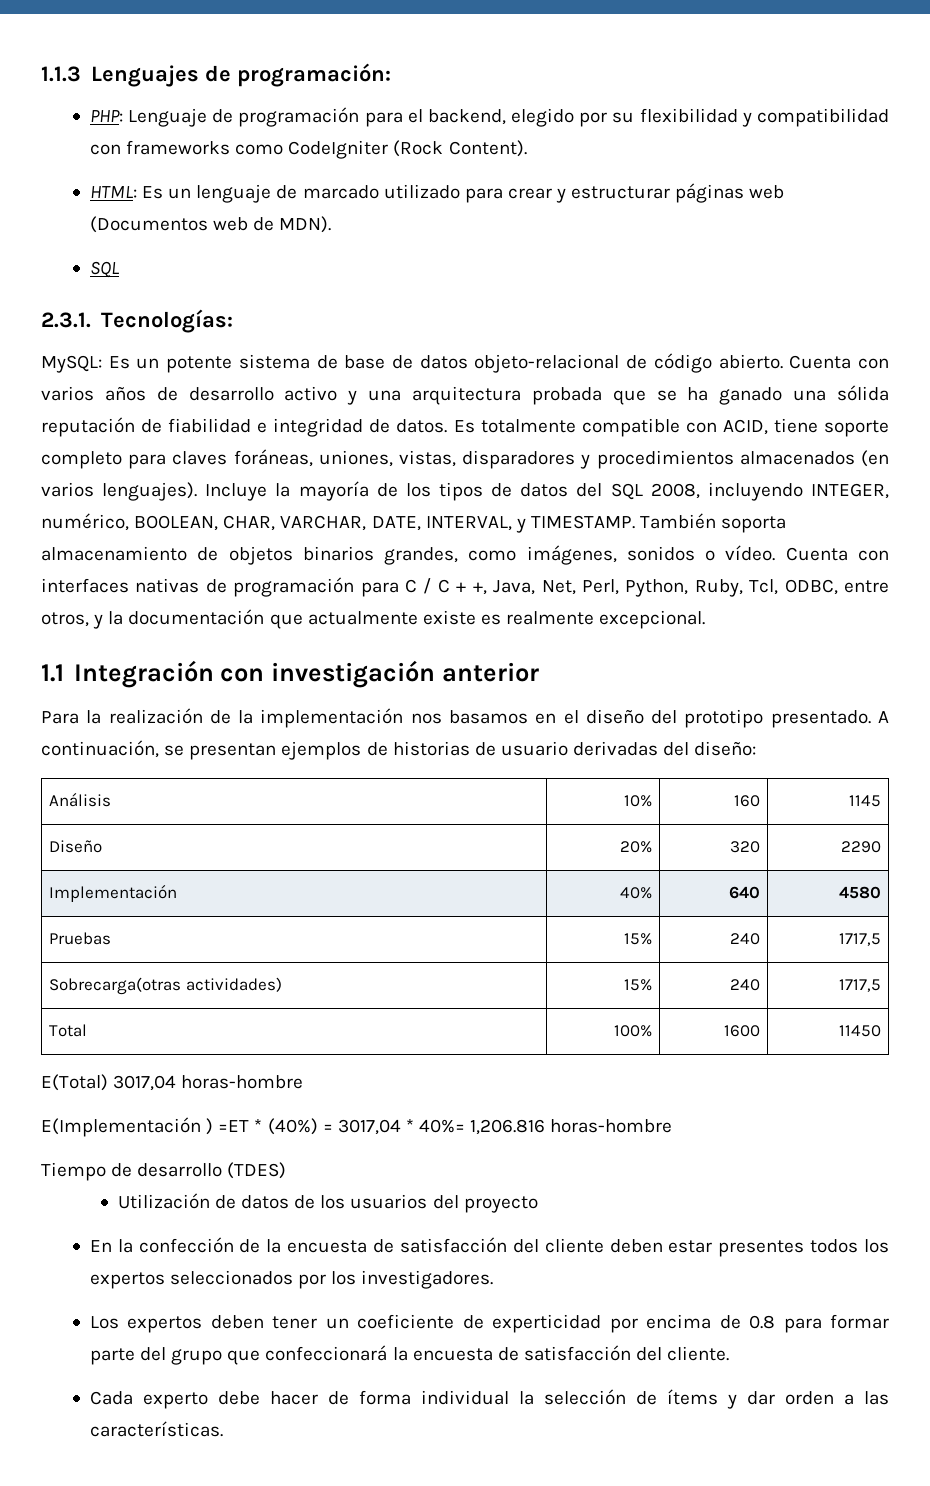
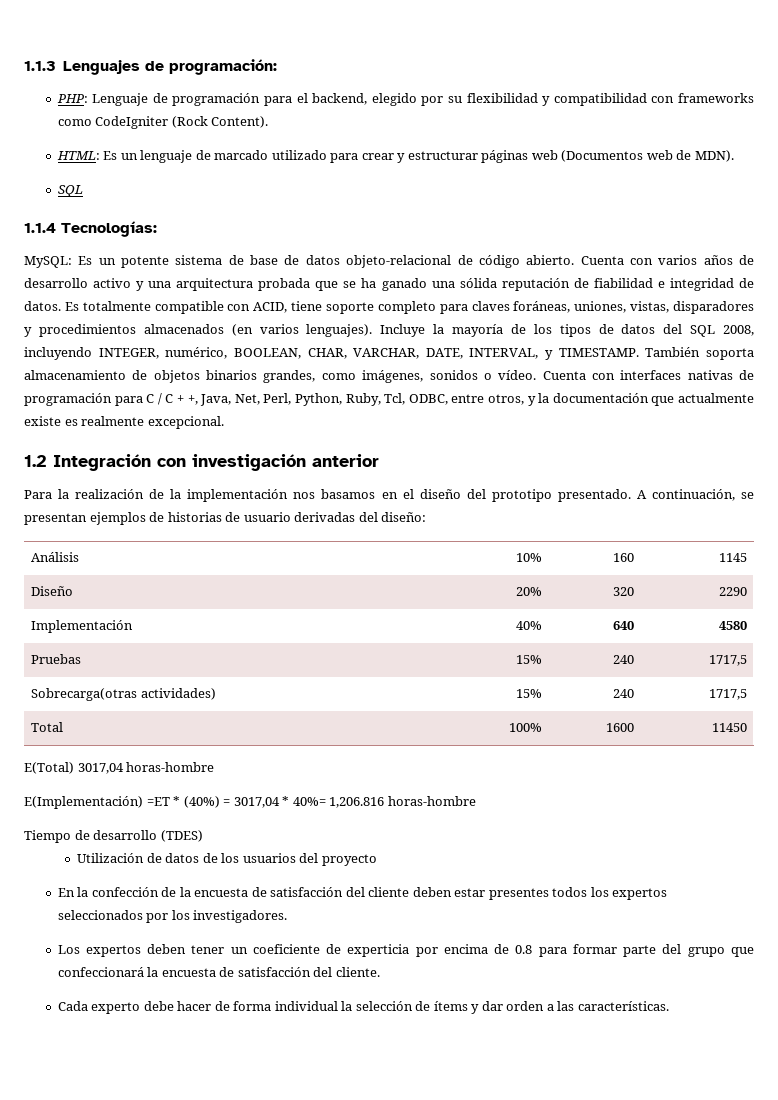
- 2.3.1. Tecnologías:
+ 1.1.4 Tecnologías:
- 1.1 Integración con investigación anterior
+ 1.2 Integración con investigación anterior
- E(Implementación ) =ET * (40%) = 3017,04 * 40%= 1,206.816 horas-hombre
+ E(Implementación) =ET * (40%) = 3017,04 * 40%= 1,206.816 horas-hombre
- Los expertos deben tener un coeficiente de experticidad por encima de 0.8 para formar parte del grupo que confeccionará la encuesta de satisfacción del cliente.
+ Los expertos deben tener un coeficiente de experticia por encima de 0.8 para formar parte del grupo que confeccionará la encuesta de satisfacción del cliente.

